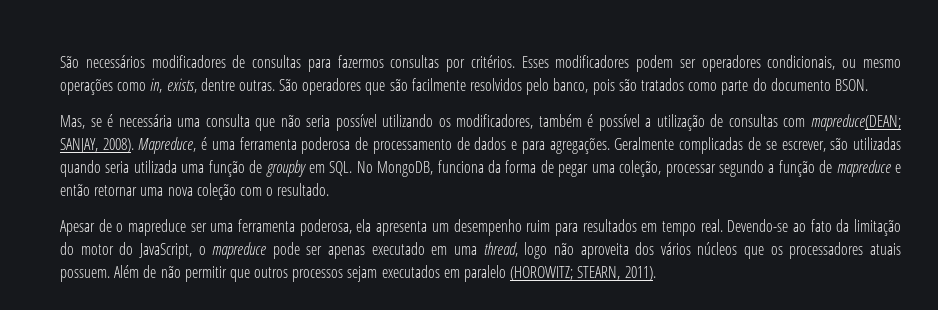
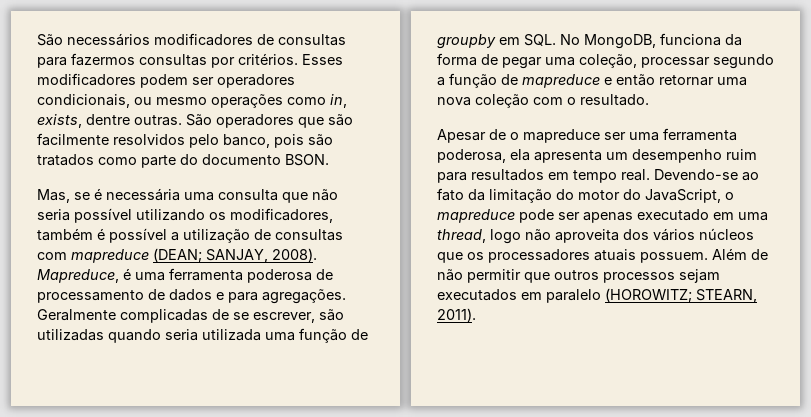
- Mas, se é necessária uma consulta que não seria possível utilizando os modificadores, também é possível a utilização de consultas com mapreduce(DEAN; SANJAY, 2008).
+ Mas, se é necessária uma consulta que não seria possível utilizando os modificadores, também é possível a utilização de consultas com mapreduce (DEAN; SANJAY, 2008).

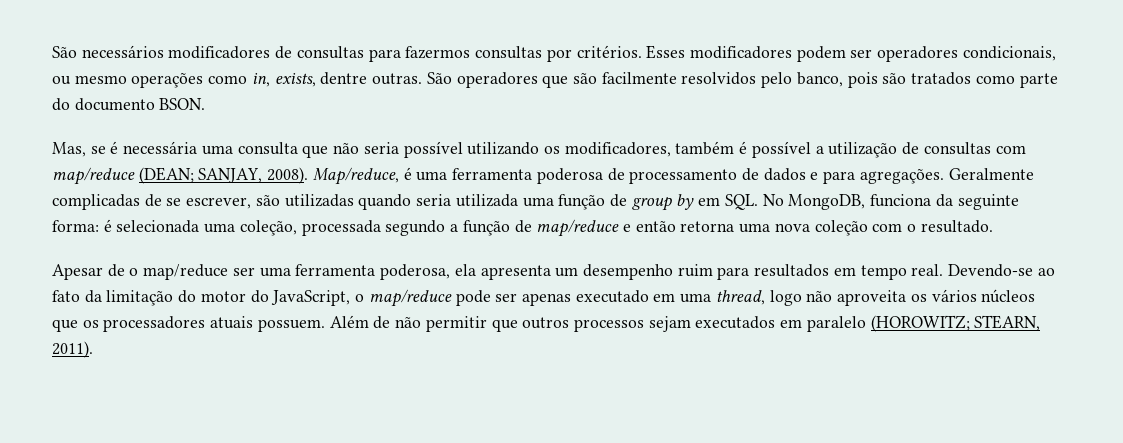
- Mas, se é necessária uma consulta que não seria possível utilizando os modificadores, também é possível a utilização de consultas com mapreduce (DEAN; SANJAY, 2008).
+ Mas, se é necessária uma consulta que não seria possível utilizando os modificadores, também é possível a utilização de consultas com map/reduce (DEAN; SANJAY, 2008).
- Mapreduce, é uma ferramenta poderosa de processamento de dados e para agregações.
+ Map/reduce, é uma ferramenta poderosa de processamento de dados e para agregações.
- Geralmente complicadas de se escrever, são utilizadas quando seria utilizada uma função de groupby em SQL. No MongoDB, funciona da forma de pegar uma coleção, processar segundo a função de mapreduce e então retornar uma nova coleção com o resultado.
+ Geralmente complicadas de se escrever, são utilizadas quando seria utilizada uma função de group by em SQL. No MongoDB, funciona da seguinte forma: é selecionada uma coleção, processada segundo a função de map/reduce e então retorna uma nova coleção com o resultado.
- Apesar de o mapreduce ser uma ferramenta poderosa, ela apresenta um desempenho ruim para resultados em tempo real.
+ Apesar de o map/reduce ser uma ferramenta poderosa, ela apresenta um desempenho ruim para resultados em tempo real.
- Devendo-se ao fato da limitação do motor do JavaScript, o mapreduce pode ser apenas executado em uma thread, logo não aproveita dos vários núcleos que os processadores atuais possuem.
+ Devendo-se ao fato da limitação do motor do JavaScript, o map/reduce pode ser apenas executado em uma thread, logo não aproveita os vários núcleos que os processadores atuais possuem.

